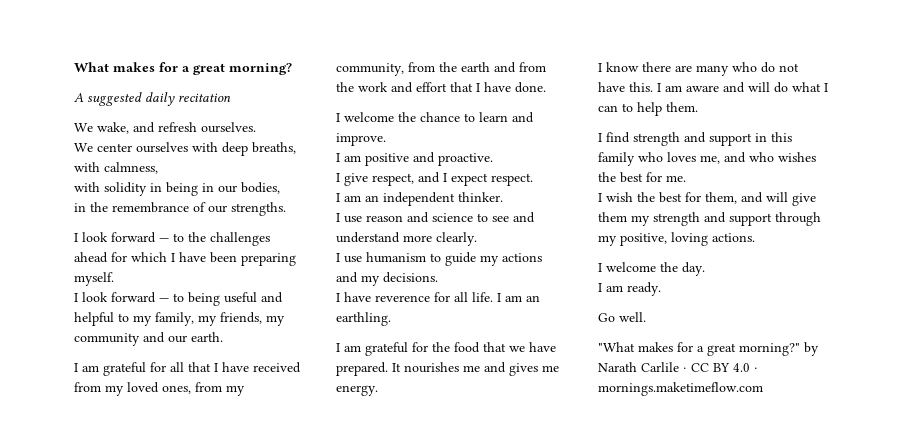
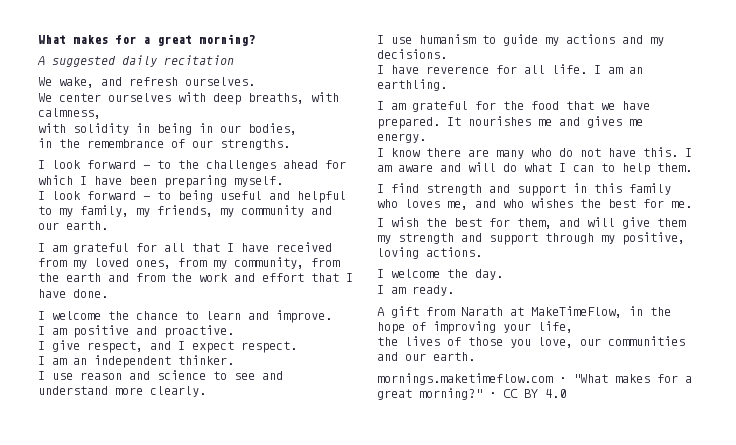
- Go well.
- "What makes for a great morning?" by Narath Carlile · CC BY 4.0 · mornings.maketimeflow.com
+ A gift from Narath at MakeTimeFlow, in the hope of improving your life,
+ the lives of those you love, our communities and our earth.
+ mornings.maketimeflow.com · "What makes for a great morning?" · CC BY 4.0

